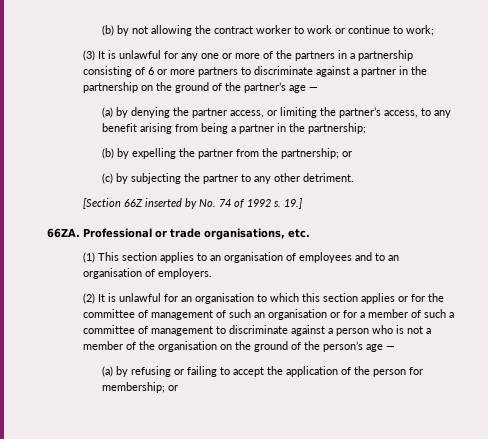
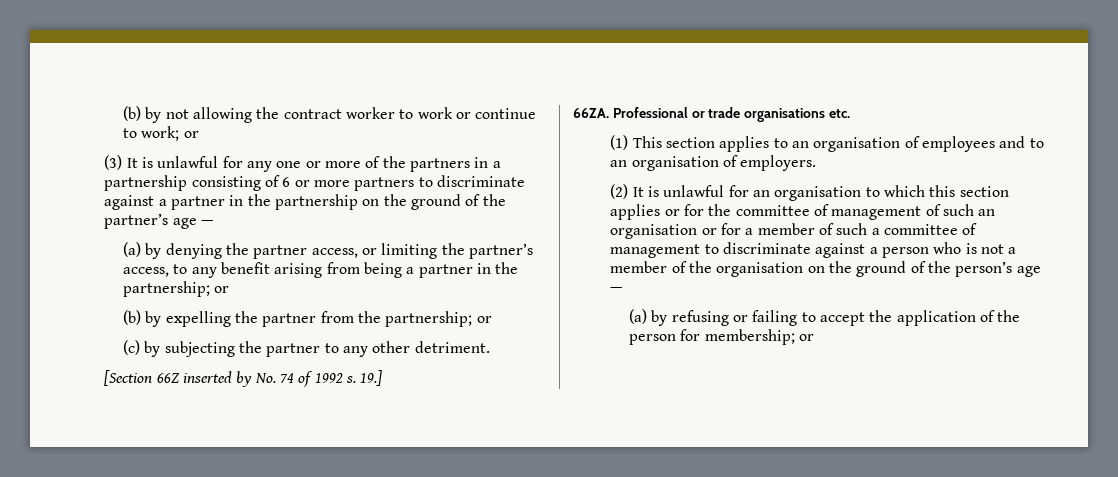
- (b) by not allowing the contract worker to work or continue to work;
+ (b) by not allowing the contract worker to work or continue to work; or
- (a) by denying the partner access, or limiting the partner’s access, to any benefit arising from being a partner in the partnership;
+ (a) by denying the partner access, or limiting the partner’s access, to any benefit arising from being a partner in the partnership; or
- Professional or trade organisations, etc.
+ Professional or trade organisations etc.

